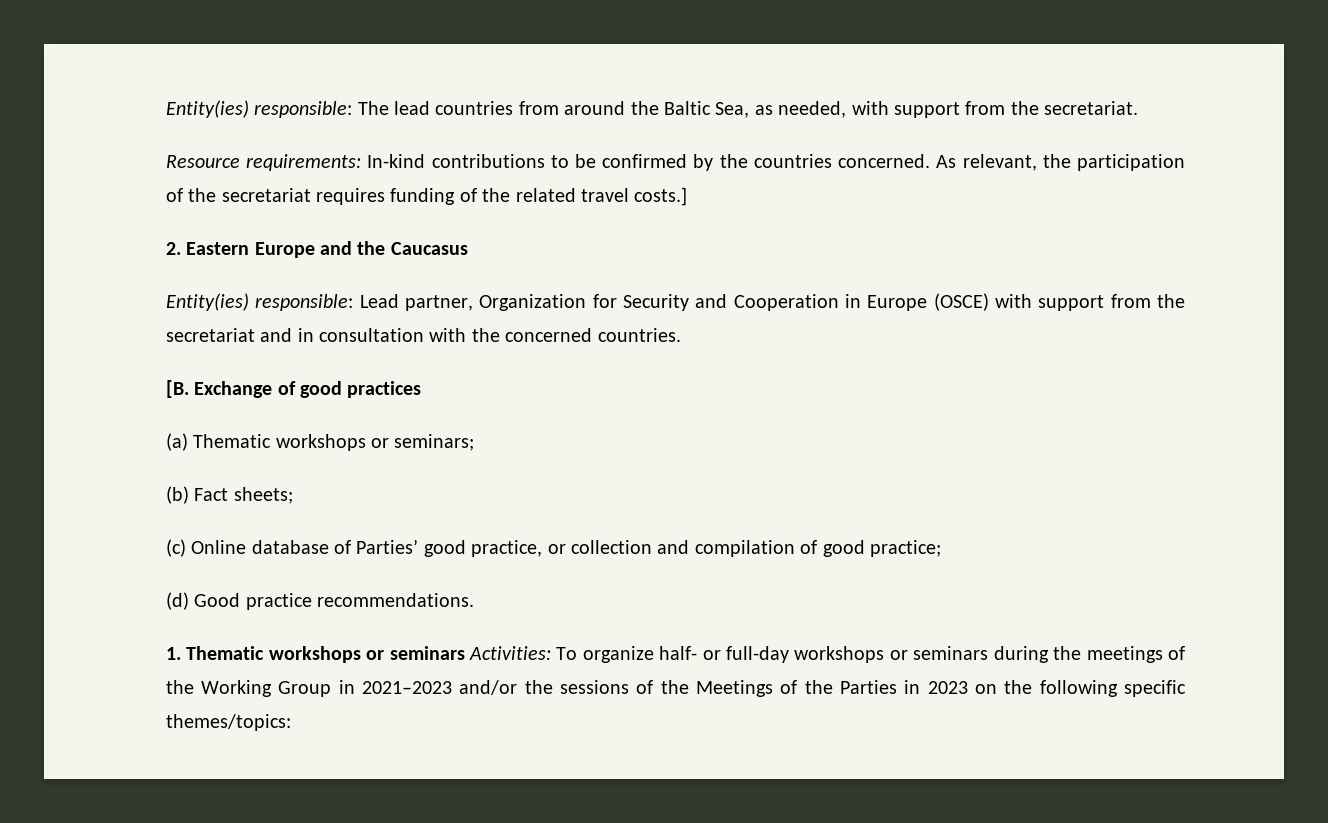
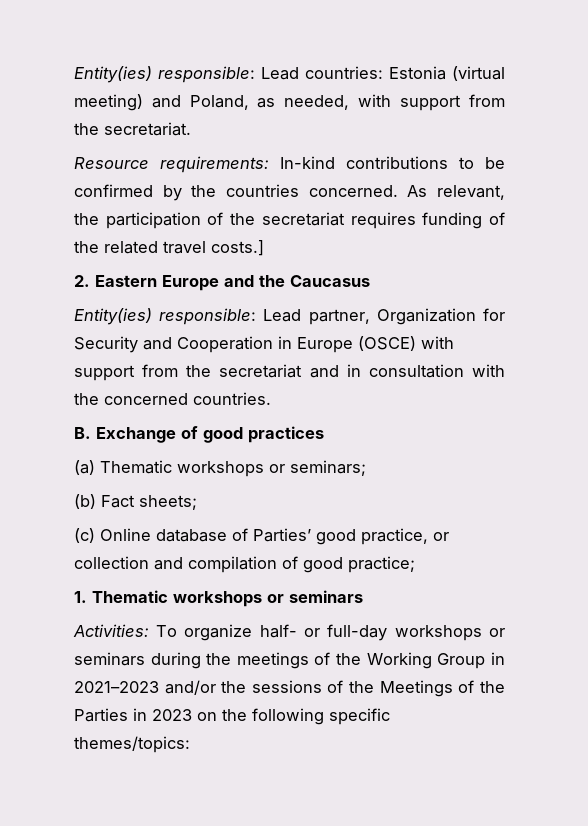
- Entity(ies) responsible: The lead countries from around the Baltic Sea, as needed, with support from the secretariat.
+ Entity(ies) responsible: Lead countries: Estonia (virtual meeting) and Poland, as needed, with support from the secretariat.
- [B. Exchange of good practices
+ B. Exchange of good practices
- (d) Good practice recommendations.
- 1. Thematic workshops or seminars Activities: To organize half- or full-day workshops or seminars during the meetings of the Working Group in 2021–2023 and/or the sessions of the Meetings of the Parties in 2023 on the following specific themes/topics:
+ 1. Thematic workshops or seminars
+ Activities: To organize half- or full-day workshops or seminars during the meetings of the Working Group in 2021–2023 and/or the sessions of the Meetings of the Parties in 2023 on the following specific themes/topics:

